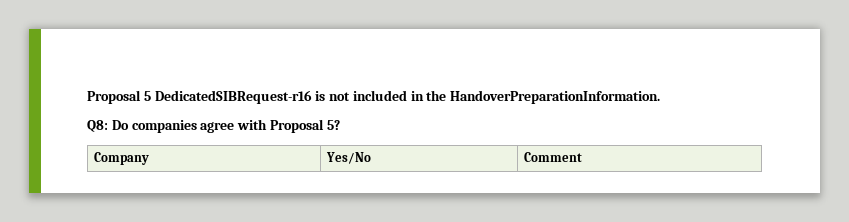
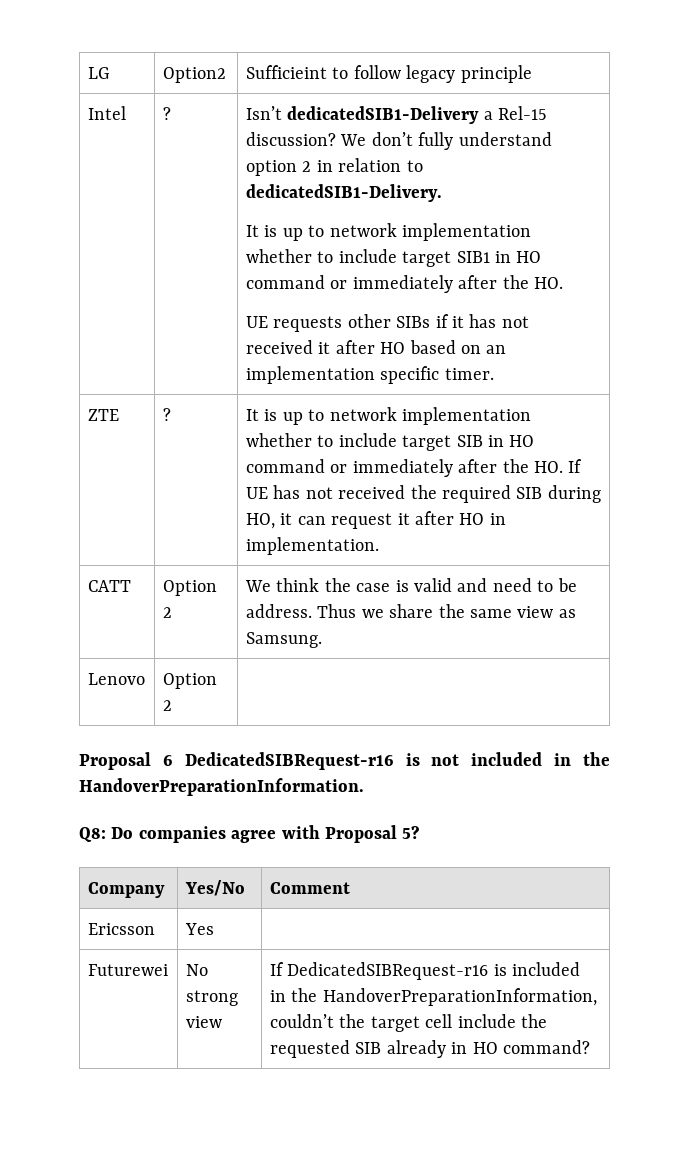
- Proposal 5 DedicatedSIBRequest-r16 is not included in the HandoverPreparationInformation.
+ LG | Option2 | Sufficieint to follow legacy principle
+ Intel | ? | Isn’t dedicatedSIB1-Delivery a Rel-15 discussion? We don’t fully understand option 2 in relation to dedicatedSIB1-Delivery.
+ It is up to network implementation whether to include target SIB1 in HO command or immediately after the HO.
+ UE requests other SIBs if it has not received it after HO based on an implementation specific timer.
+ ZTE | ? | It is up to network implementation whether to include target SIB in HO command or immediately after the HO. If UE has not received the required SIB during HO, it can request it after HO in implementation.
+ CATT | Option 2 | We think the case is valid and need to be address. Thus we share the same view as Samsung.
+ Lenovo | Option 2 |
+ Proposal 6 DedicatedSIBRequest-r16 is not included in the HandoverPreparationInformation.
+ Ericsson | Yes |
+ Futurewei | No strong view | If DedicatedSIBRequest-r16 is included in the HandoverPreparationInformation, couldn’t the target cell include the requested SIB already in HO command?

